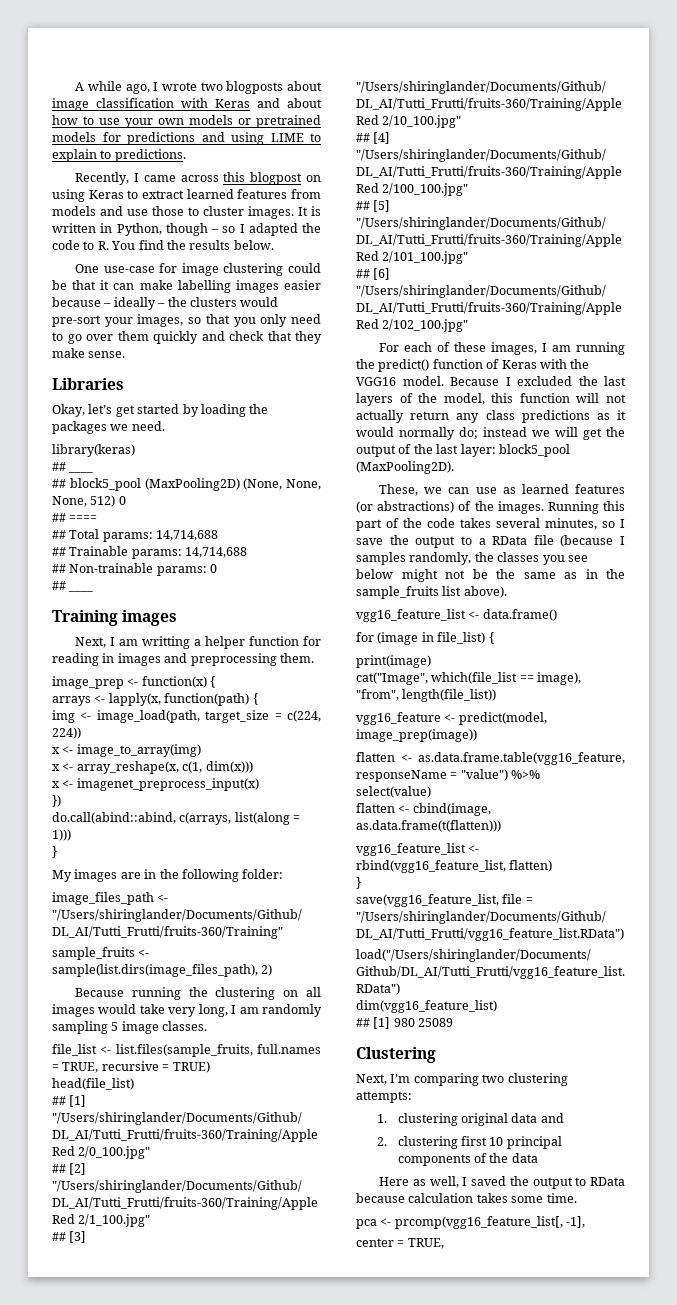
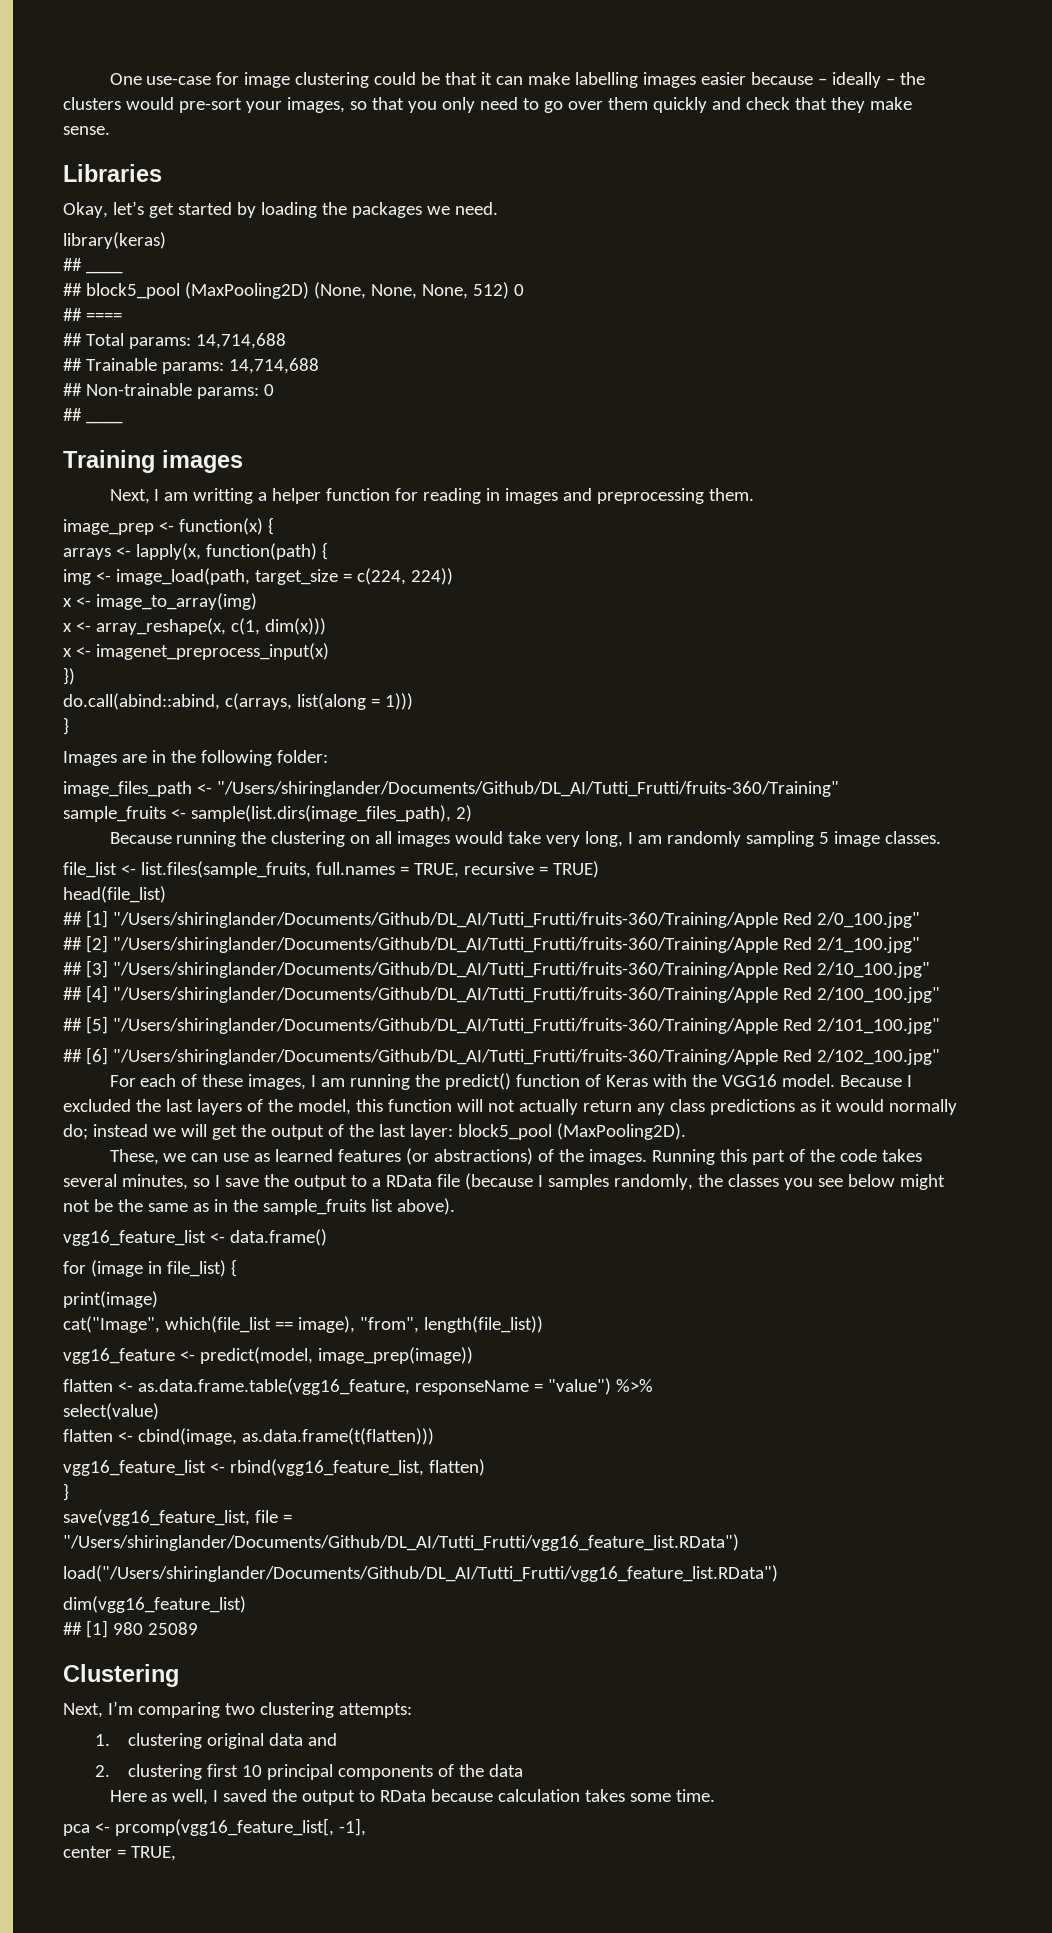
- A while ago, I wrote two blogposts about image classification with Keras and about how to use your own models or pretrained models for predictions and using LIME to explain to predictions.
- Recently, I came across this blogpost on using Keras to extract learned features from models and use those to cluster images. It is written in Python, though – so I adapted the code to R. You find the results below.
- My images are in the following folder:
+ Images are in the following folder:

